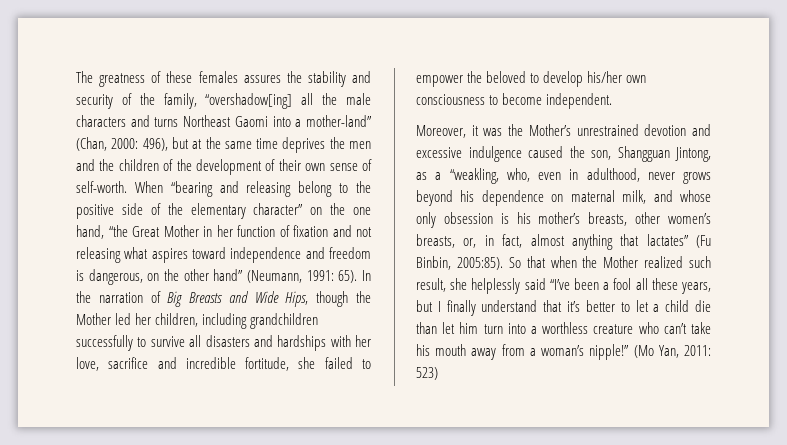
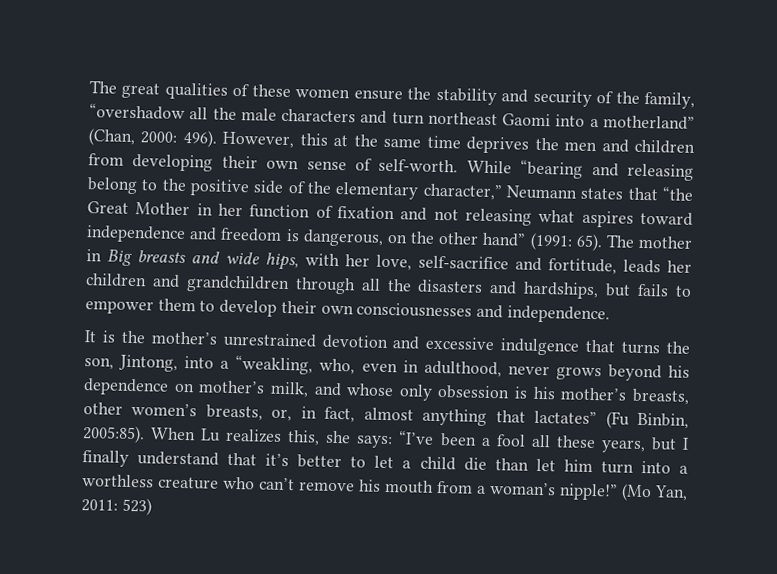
- The greatness of these females assures the stability and security of the family, “overshadow[ing] all the male characters and turns Northeast Gaomi into a mother-land” (Chan, 2000: 496), but at the same time deprives the men and the children of the development of their own sense of self-worth.
+ The great qualities of these women ensure the stability and security of the family, “overshadow all the male characters and turn northeast Gaomi into a motherland” (Chan, 2000: 496). However, this at the same time deprives the men and children from developing their own sense of self-worth.
- When “bearing and releasing belong to the positive side of the elementary character” on the one hand, “the Great Mother in her function of fixation and not releasing what aspires toward independence and freedom is dangerous, on the other hand” (Neumann, 1991: 65). In the narration of Big Breasts and Wide Hips, though the Mother led her children, including grandchildren successfully to survive all disasters and hardships with her love, sacrifice and incredible fortitude, she failed to empower the beloved to develop his/her own consciousness to become independent.
- Moreover, it was the Mother’s unrestrained devotion and excessive indulgence caused the son, Shangguan Jintong, as a “weakling, who, even in adulthood, never grows beyond his dependence on maternal milk, and whose only obsession is his mother’s breasts, other women’s breasts, or, in fact, almost anything that lactates” (Fu Binbin, 2005:85).
+ While “bearing and releasing belong to the positive side of the elementary character,” Neumann states that “the Great Mother in her function of fixation and not releasing what aspires toward independence and freedom is dangerous, on the other hand” (1991: 65). The mother in Big breasts and wide hips, with her love, self-sacrifice and fortitude, leads her children and grandchildren through all the disasters and hardships, but fails to empower them to develop their own consciousnesses and independence.
+ It is the mother’s unrestrained devotion and excessive indulgence that turns the son, Jintong, into a “weakling, who, even in adulthood, never grows beyond his dependence on mother’s milk, and whose only obsession is his mother’s breasts, other women’s breasts, or, in fact, almost anything that lactates” (Fu Binbin, 2005:85).
- So that when the Mother realized such result, she helplessly said “I’ve been a fool all these years, but I finally understand that it’s better to let a child die than let him turn into a worthless creature who can’t take his mouth away from a woman’s nipple!”
+ When Lu realizes this, she says: “I’ve been a fool all these years, but I finally understand that it’s better to let a child die than let him turn into a worthless creature who can’t remove his mouth from a woman’s nipple!”

